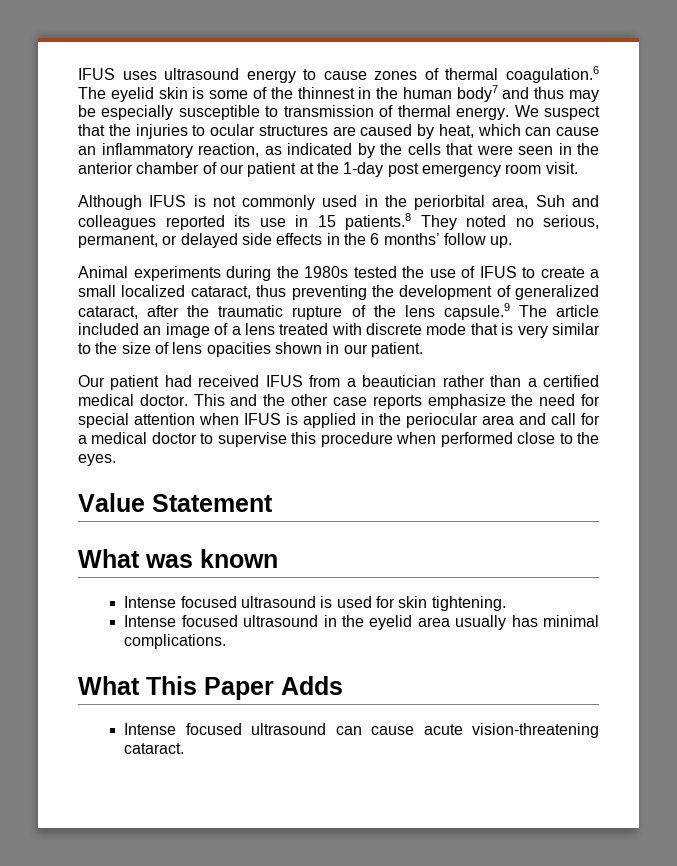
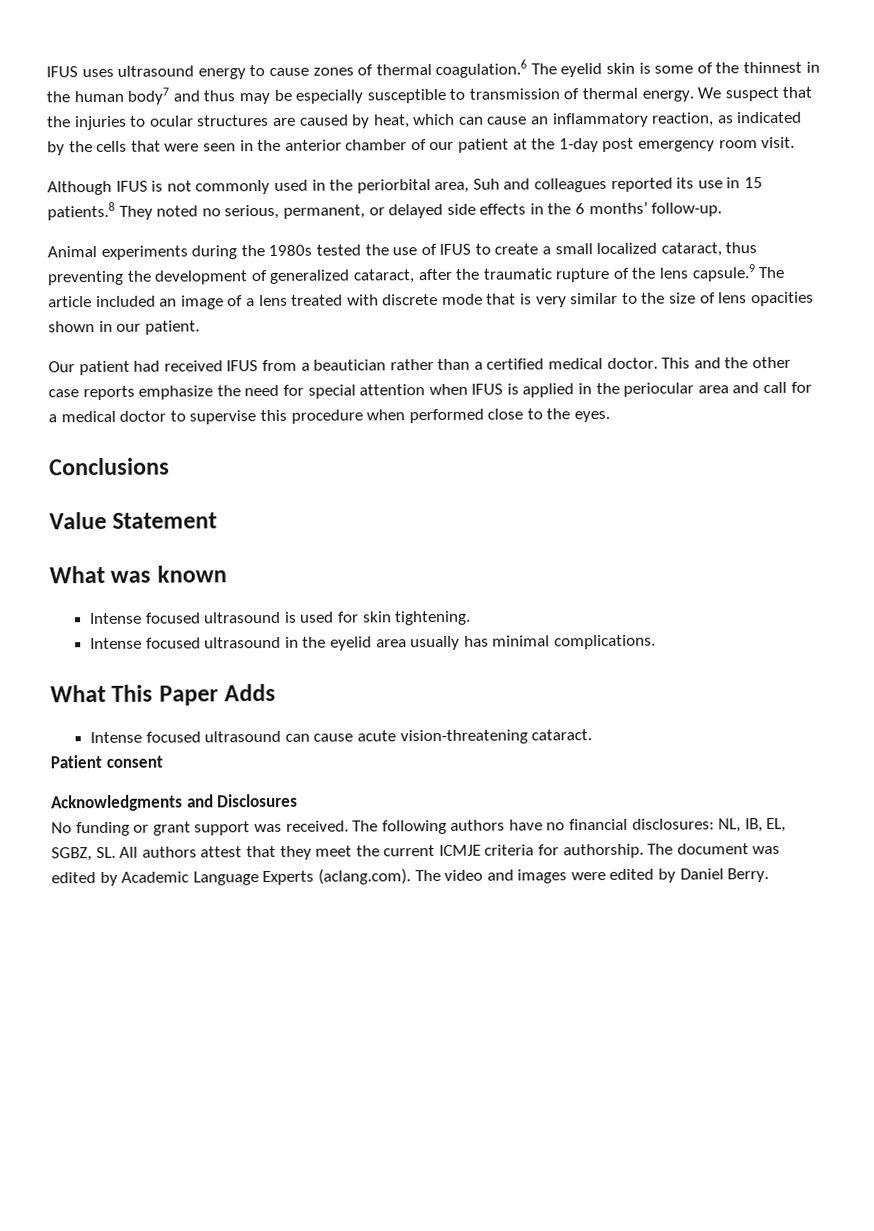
- Although IFUS is not commonly used in the periorbital area, Suh and colleagues reported its use in 15 patients.8 They noted no serious, permanent, or delayed side effects in the 6 months’ follow up.
+ Although IFUS is not commonly used in the periorbital area, Suh and colleagues reported its use in 15 patients.8 They noted no serious, permanent, or delayed side effects in the 6 months’ follow-up.
+ Conclusions
+ Patient consent
+ Acknowledgments and Disclosures
+ No funding or grant support was received. The following authors have no financial disclosures: NL, IB, EL, SGBZ, SL. All authors attest that they meet the current ICMJE criteria for authorship. The document was edited by Academic Language Experts (aclang.com). The video and images were edited by Daniel Berry.

